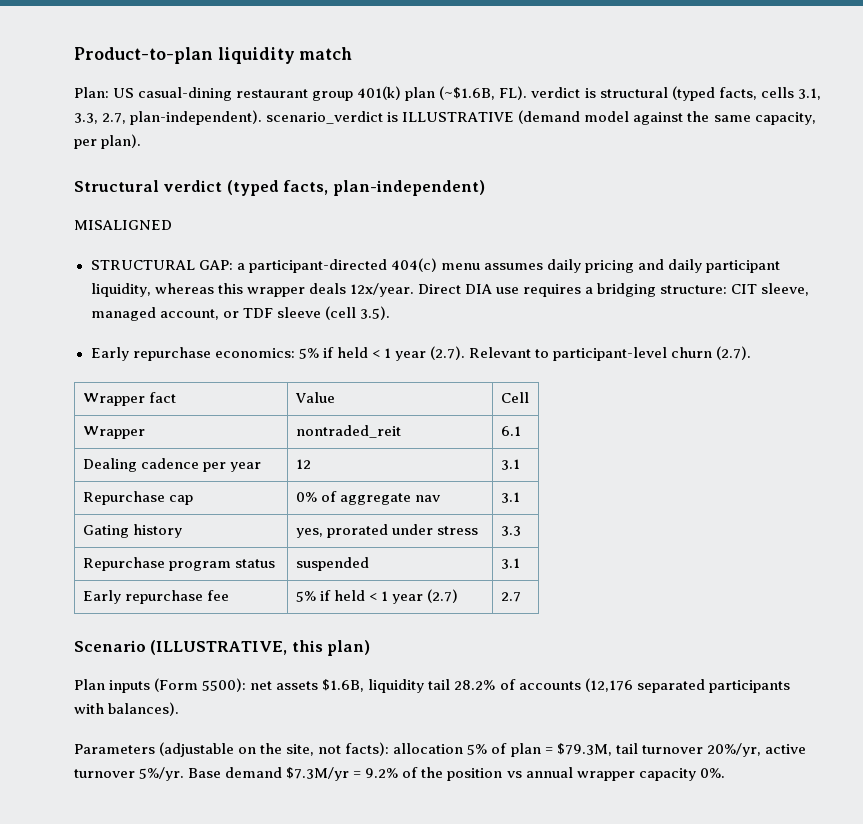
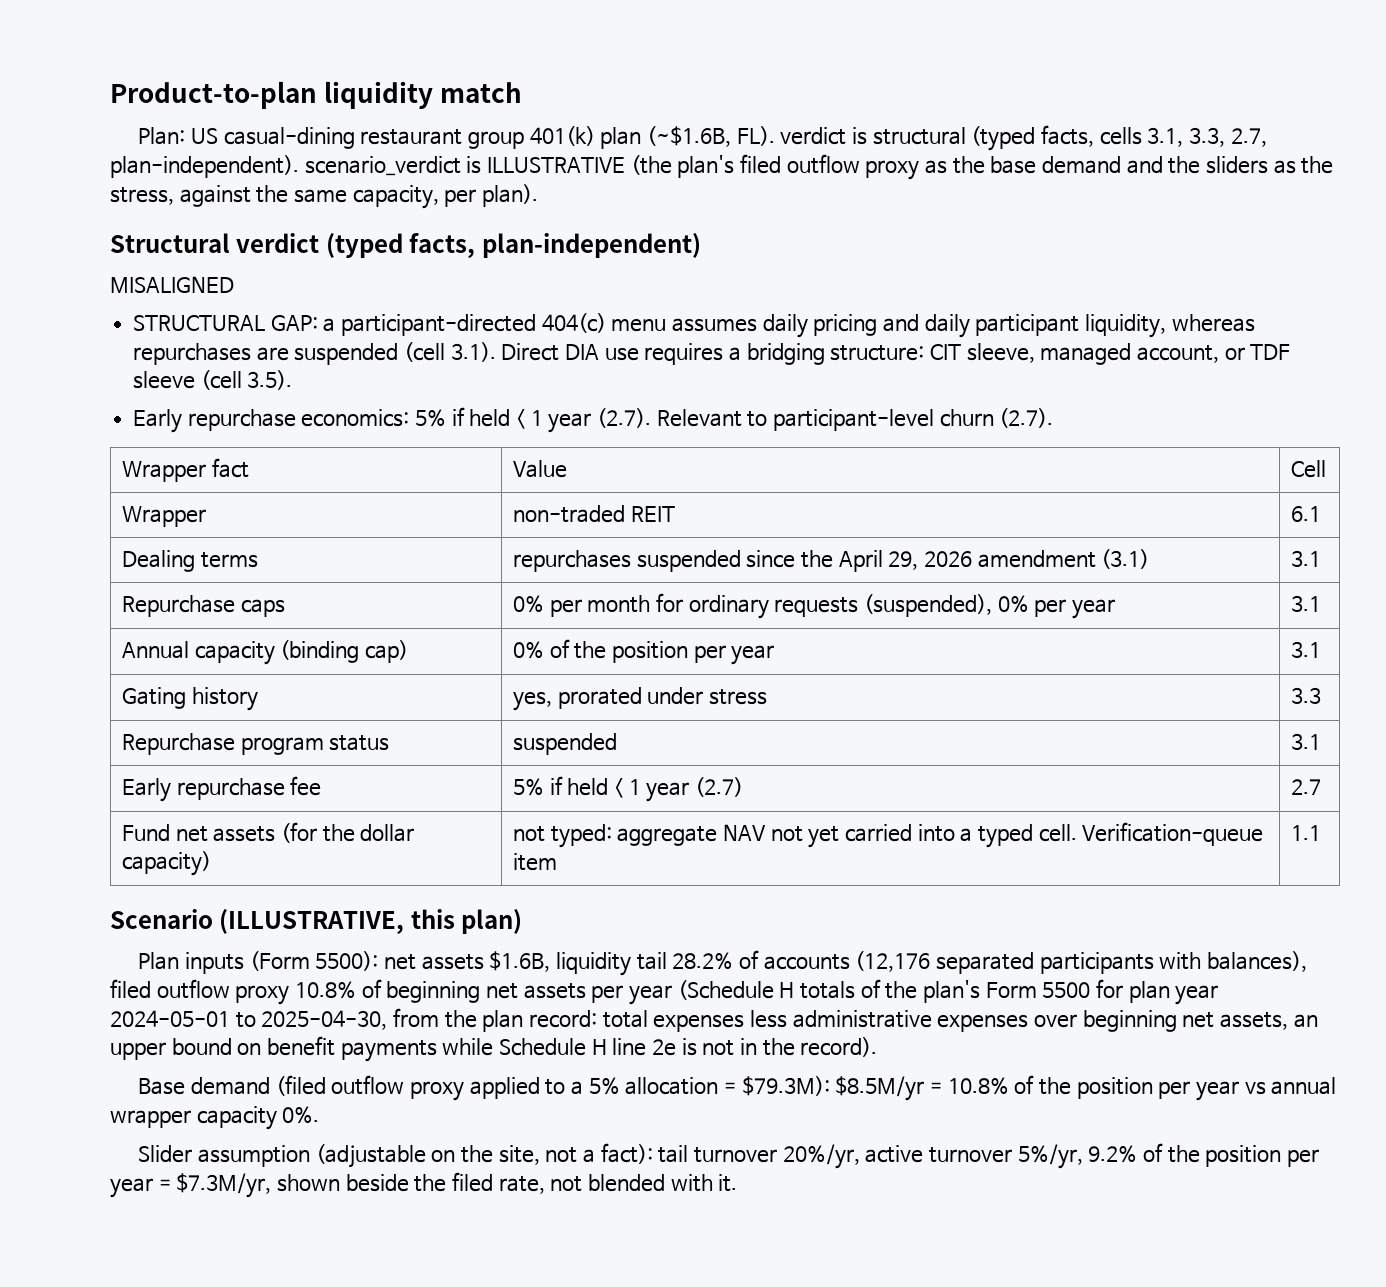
- Plan: US casual-dining restaurant group 401(k) plan (~$1.6B, FL). verdict is structural (typed facts, cells 3.1, 3.3, 2.7, plan-independent). scenario_verdict is ILLUSTRATIVE (demand model against the same capacity, per plan).
+ Plan: US casual-dining restaurant group 401(k) plan (~$1.6B, FL). verdict is structural (typed facts, cells 3.1, 3.3, 2.7, plan-independent). scenario_verdict is ILLUSTRATIVE (the plan's filed outflow proxy as the base demand and the sliders as the stress, against the same capacity, per plan).
- STRUCTURAL GAP: a participant-directed 404(c) menu assumes daily pricing and daily participant liquidity, whereas this wrapper deals 12x/year. Direct DIA use requires a bridging structure: CIT sleeve, managed account, or TDF sleeve (cell 3.5).
+ STRUCTURAL GAP: a participant-directed 404(c) menu assumes daily pricing and daily participant liquidity, whereas repurchases are suspended (cell 3.1). Direct DIA use requires a bridging structure: CIT sleeve, managed account, or TDF sleeve (cell 3.5).
- Wrapper | nontraded_reit | 6.1
+ Wrapper | non-traded REIT | 6.1
- Dealing cadence per year | 12 | 3.1
- Repurchase cap | 0% of aggregate nav | 3.1
+ Dealing terms | repurchases suspended since the April 29, 2026 amendment (3.1) | 3.1
+ Repurchase caps | 0% per month for ordinary requests (suspended), 0% per year | 3.1
+ Annual capacity (binding cap) | 0% of the position per year | 3.1
+ Fund net assets (for the dollar capacity) | not typed: aggregate NAV not yet carried into a typed cell. Verification-queue item | 1.1
- Plan inputs (Form 5500): net assets $1.6B, liquidity tail 28.2% of accounts (12,176 separated participants with balances).
- Parameters (adjustable on the site, not facts): allocation 5% of plan = $79.3M, tail turnover 20%/yr, active turnover 5%/yr. Base demand $7.3M/yr = 9.2% of the position vs annual wrapper capacity 0%.
+ Plan inputs (Form 5500): net assets $1.6B, liquidity tail 28.2% of accounts (12,176 separated participants with balances), filed outflow proxy 10.8% of beginning net assets per year (Schedule H totals of the plan's Form 5500 for plan year 2024-05-01 to 2025-04-30, from the plan record: total expenses less administrative expenses over beginning net assets, an upper bound on benefit payments while Schedule H line 2e is not in the record).
+ Base demand (filed outflow proxy applied to a 5% allocation = $79.3M): $8.5M/yr = 10.8% of the position per year vs annual wrapper capacity 0%.
+ Slider assumption (adjustable on the site, not a fact): tail turnover 20%/yr, active turnover 5%/yr, 9.2% of the position per year = $7.3M/yr, shown beside the filed rate, not blended with it.

